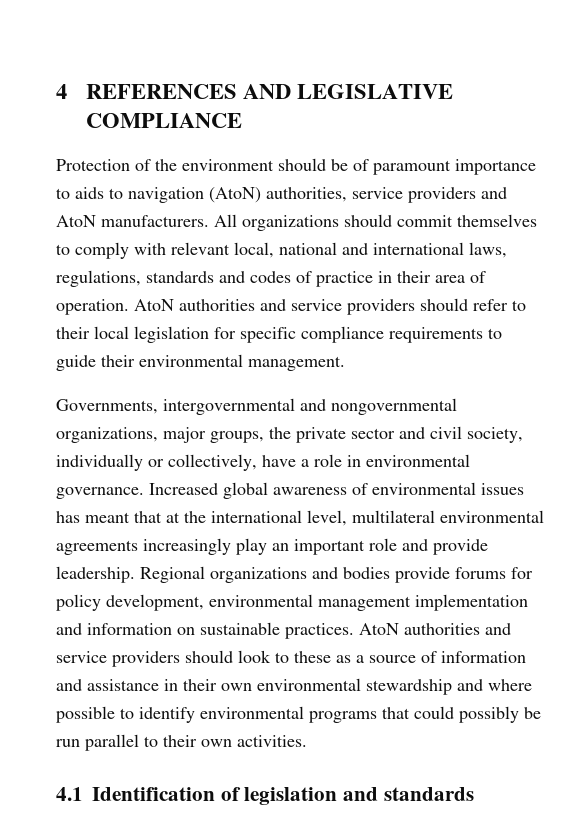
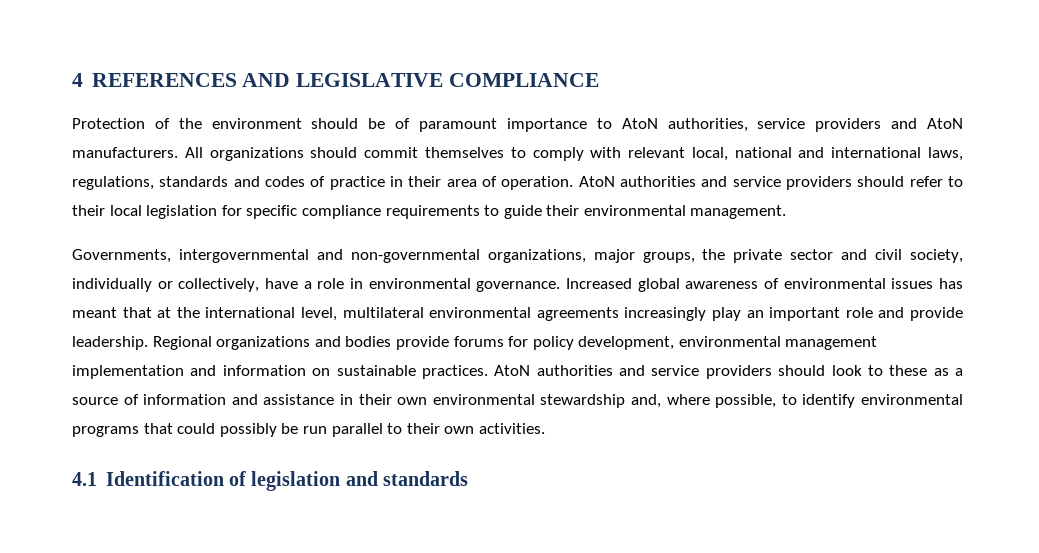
- Protection of the environment should be of paramount importance to aids to navigation (AtoN) authorities, service providers and AtoN manufacturers.
+ Protection of the environment should be of paramount importance to AtoN authorities, service providers and AtoN manufacturers.
- Governments, intergovernmental and nongovernmental organizations, major groups, the private sector and civil society, individually or collectively, have a role in environmental governance.
+ Governments, intergovernmental and non-governmental organizations, major groups, the private sector and civil society, individually or collectively, have a role in environmental governance.
- AtoN authorities and service providers should look to these as a source of information and assistance in their own environmental stewardship and where possible to identify environmental programs that could possibly be run parallel to their own activities.
+ AtoN authorities and service providers should look to these as a source of information and assistance in their own environmental stewardship and, where possible, to identify environmental programs that could possibly be run parallel to their own activities.

